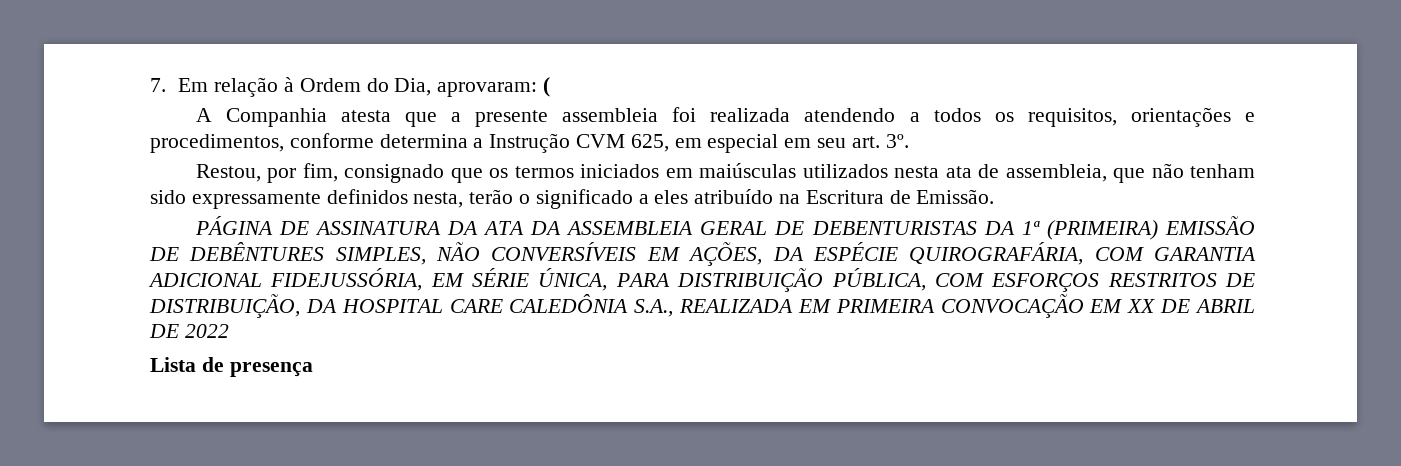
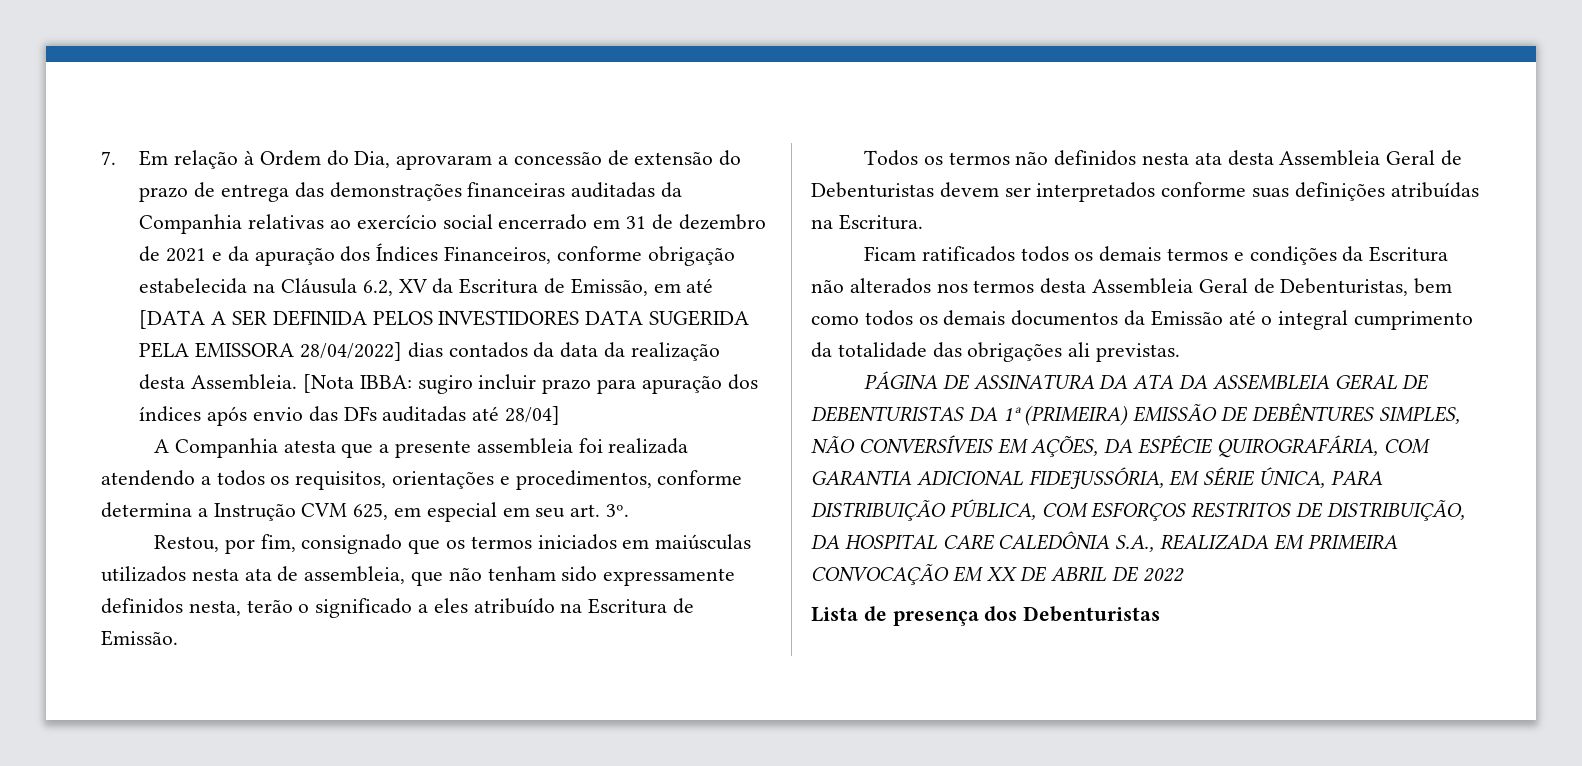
- 7. Em relação à Ordem do Dia, aprovaram: (
+ 7. Em relação à Ordem do Dia, aprovaram a concessão de extensão do prazo de entrega das demonstrações financeiras auditadas da Companhia relativas ao exercício social encerrado em 31 de dezembro de 2021 e da apuração dos Índices Financeiros, conforme obrigação estabelecida na Cláusula 6.2, XV da Escritura de Emissão, em até [DATA A SER DEFINIDA PELOS INVESTIDORES DATA SUGERIDA PELA EMISSORA 28/04/2022] dias contados da data da realização desta Assembleia. [Nota IBBA: sugiro incluir prazo para apuração dos índices após envio das DFs auditadas até 28/04]
+ Todos os termos não definidos nesta ata desta Assembleia Geral de Debenturistas devem ser interpretados conforme suas definições atribuídas na Escritura.
+ Ficam ratificados todos os demais termos e condições da Escritura não alterados nos termos desta Assembleia Geral de Debenturistas, bem como todos os demais documentos da Emissão até o integral cumprimento da totalidade das obrigações ali previstas.
- Lista de presença
+ Lista de presença dos Debenturistas

